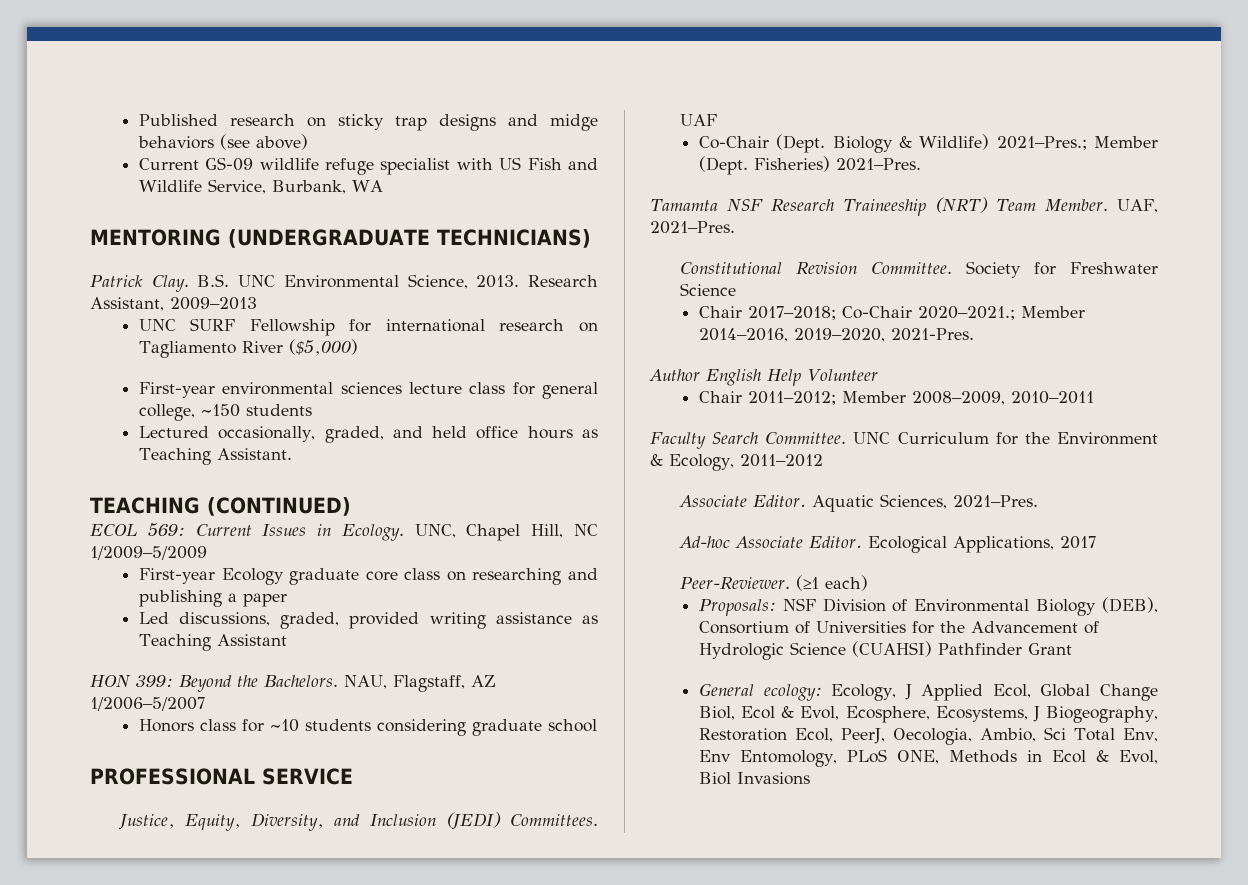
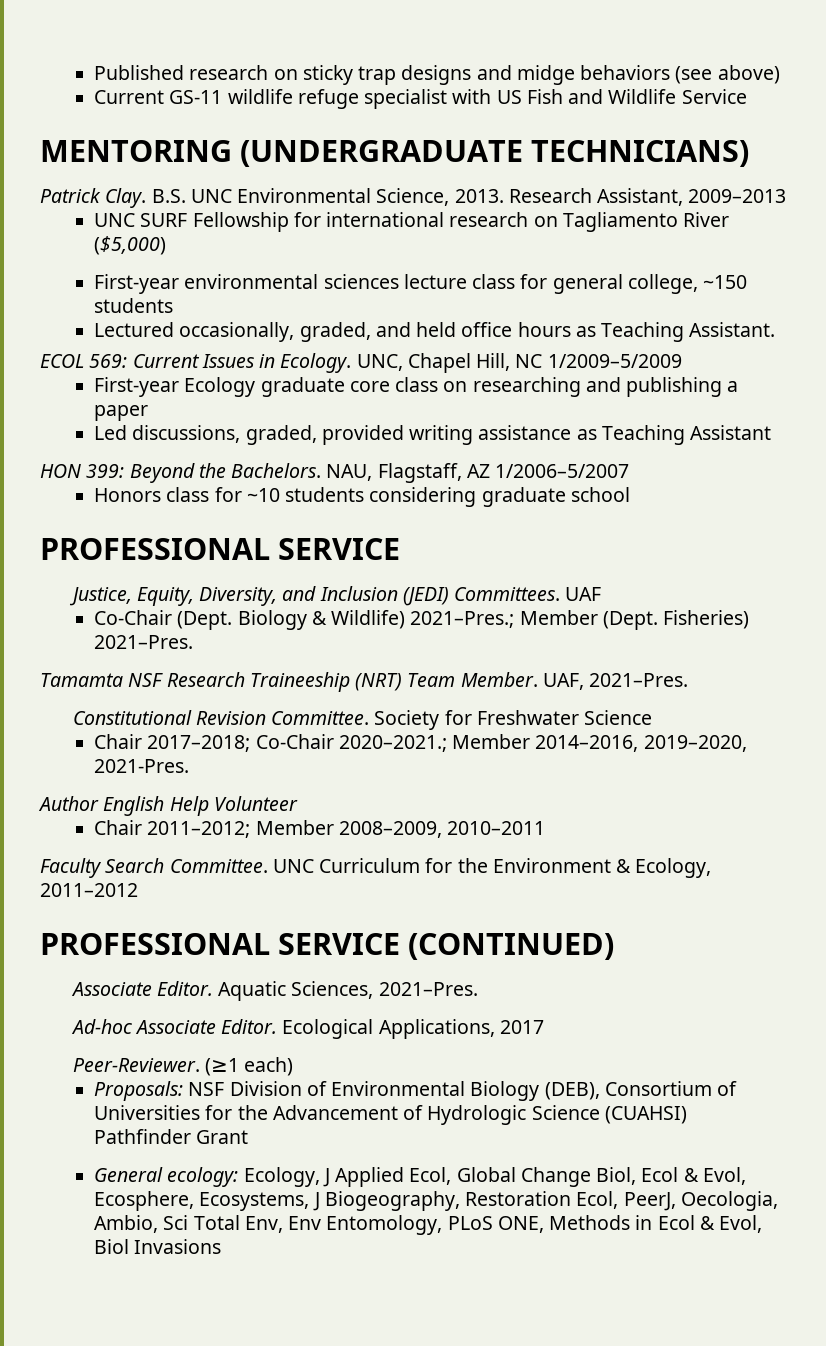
- Current GS-09 wildlife refuge specialist with US Fish and Wildlife Service, Burbank, WA
+ Current GS-11 wildlife refuge specialist with US Fish and Wildlife Service
- TEACHING (CONTINUED)
+ PROFESSIONAL SERVICE (CONTINUED)

